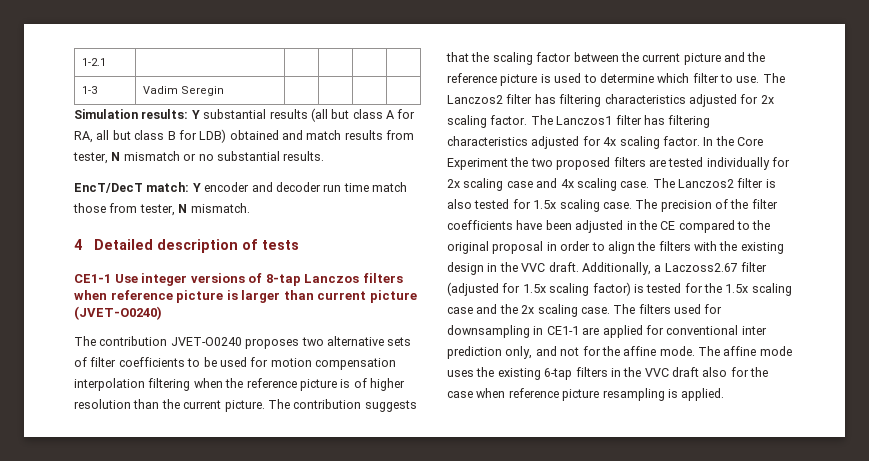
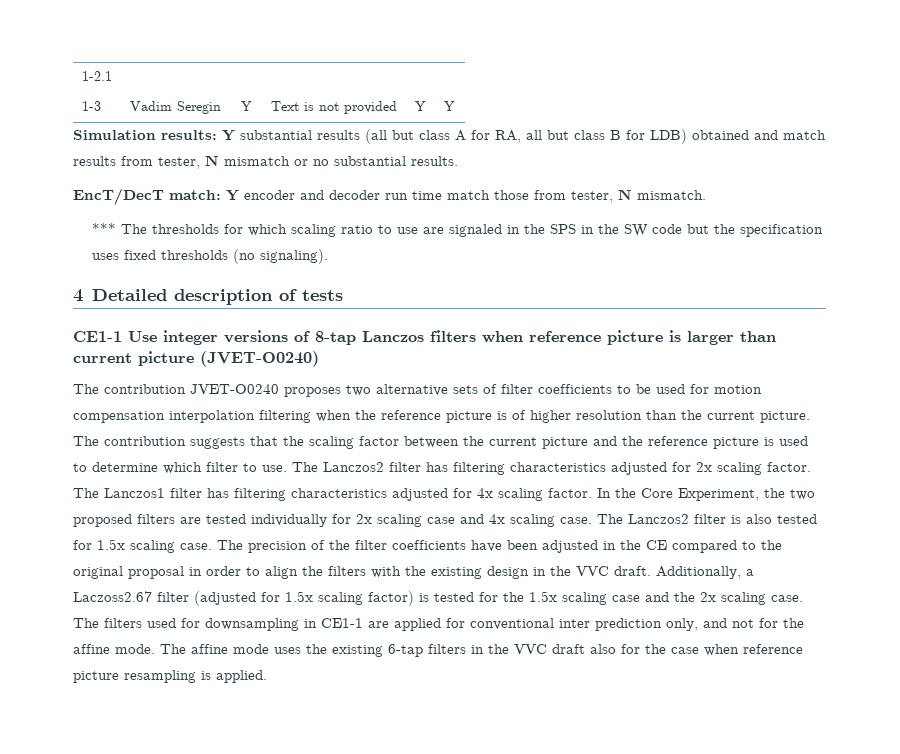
- 1-3 | Vadim Seregin | | | |
+ 1-3 | Vadim Seregin | Y | Text is not provided | Y | Y
+ *** The thresholds for which scaling ratio to use are signaled in the SPS in the SW code but the specification uses fixed thresholds (no signaling).
- In the Core Experiment the two proposed filters are tested individually for 2x scaling case and 4x scaling case.
+ In the Core Experiment, the two proposed filters are tested individually for 2x scaling case and 4x scaling case.

